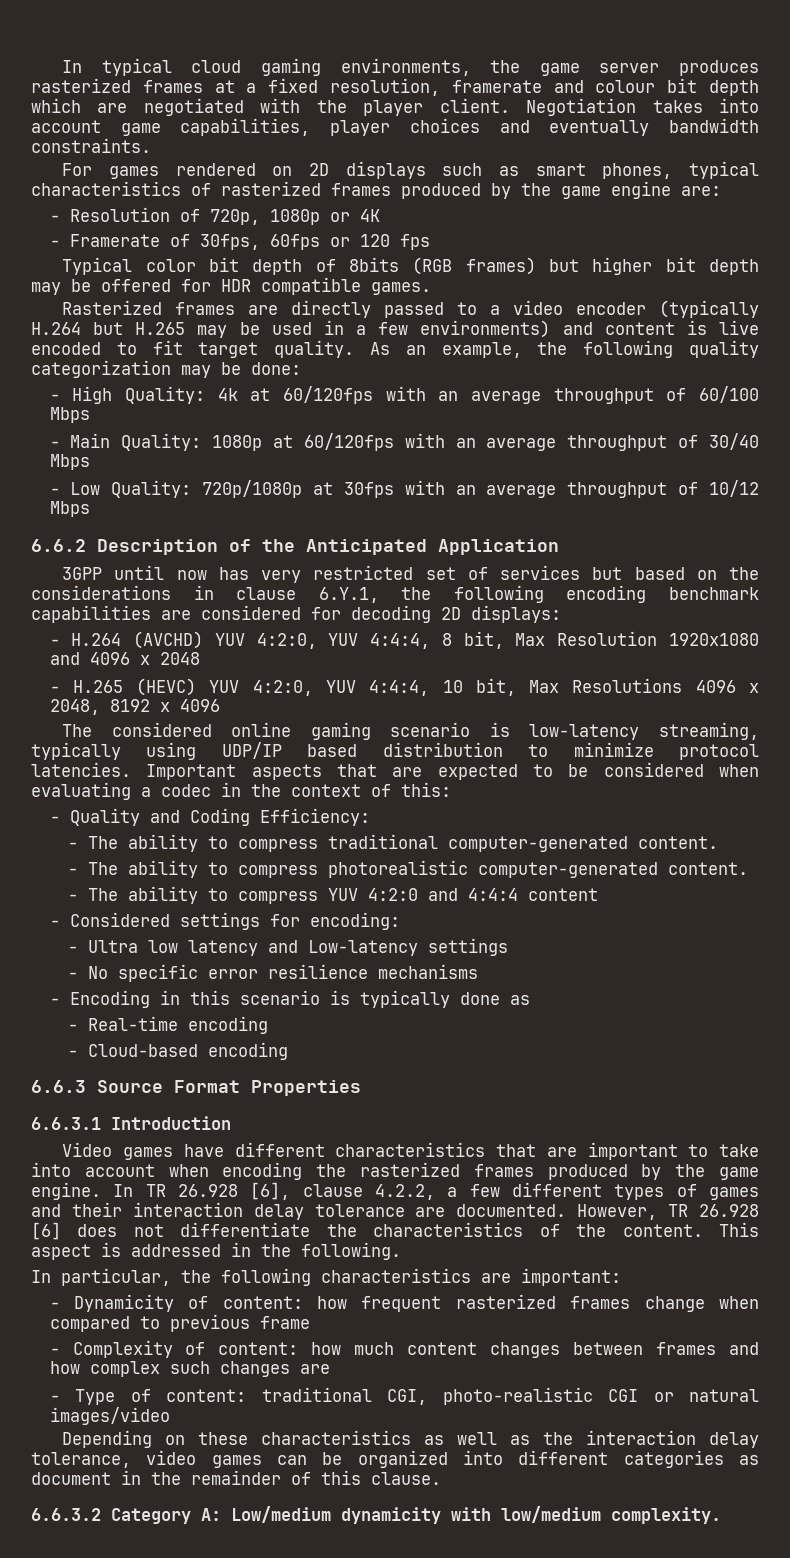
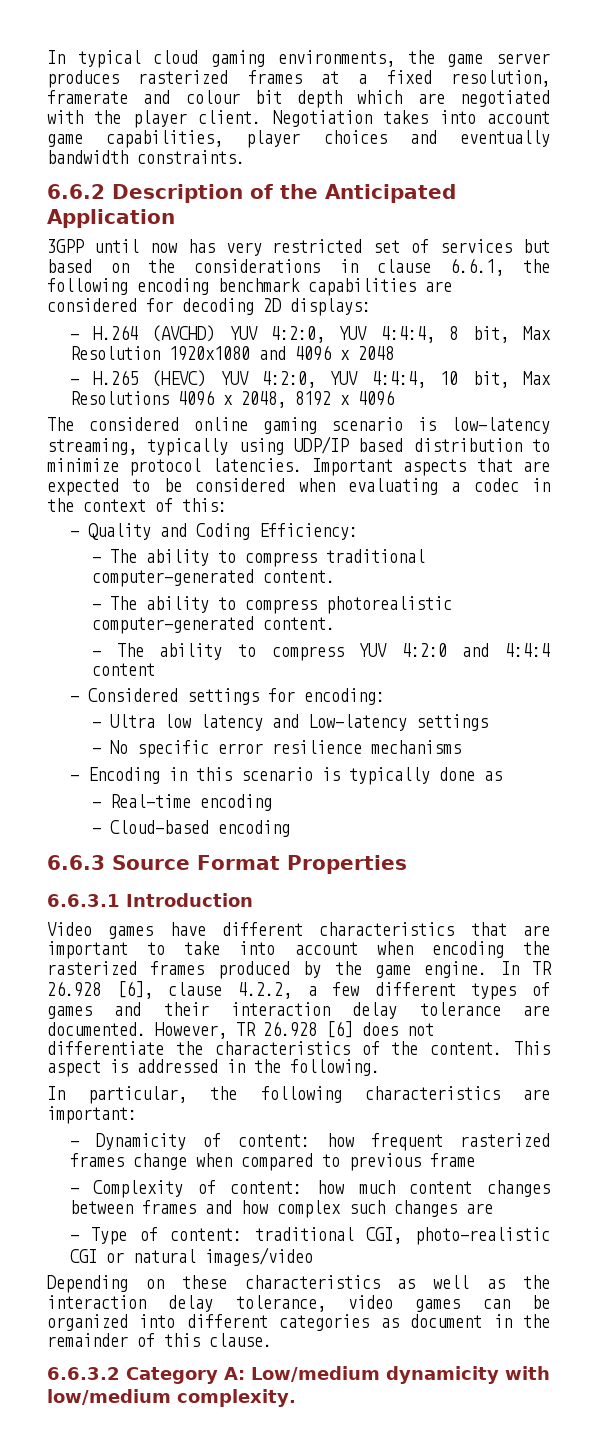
- For games rendered on 2D displays such as smart phones, typical characteristics of rasterized frames produced by the game engine are:
- - Resolution of 720p, 1080p or 4K
- - Framerate of 30fps, 60fps or 120 fps
- Typical color bit depth of 8bits (RGB frames) but higher bit depth may be offered for HDR compatible games.
- Rasterized frames are directly passed to a video encoder (typically H.264 but H.265 may be used in a few environments) and content is live encoded to fit target quality. As an example, the following quality categorization may be done:
- - High Quality: 4k at 60/120fps with an average throughput of 60/100 Mbps
- - Main Quality: 1080p at 60/120fps with an average throughput of 30/40 Mbps
- - Low Quality: 720p/1080p at 30fps with an average throughput of 10/12 Mbps
- 3GPP until now has very restricted set of services but based on the considerations in clause 6.Y.1, the following encoding benchmark capabilities are considered for decoding 2D displays:
+ 3GPP until now has very restricted set of services but based on the considerations in clause 6.6.1, the following encoding benchmark capabilities are considered for decoding 2D displays:

